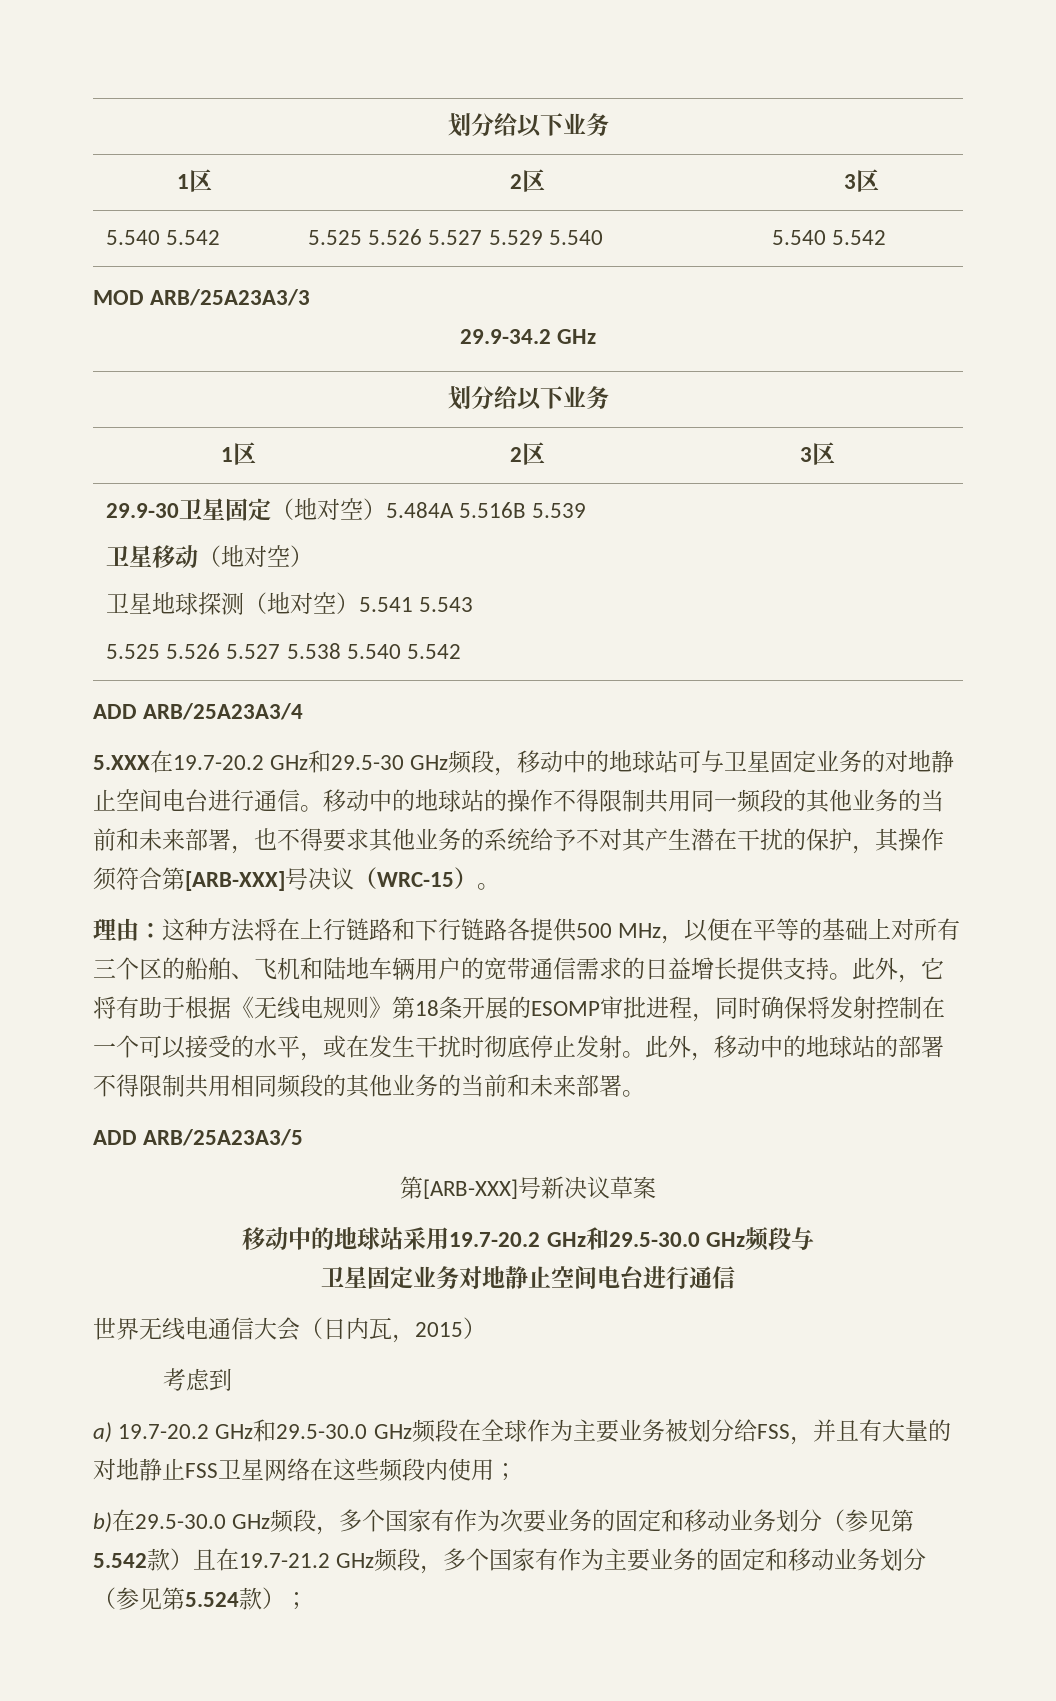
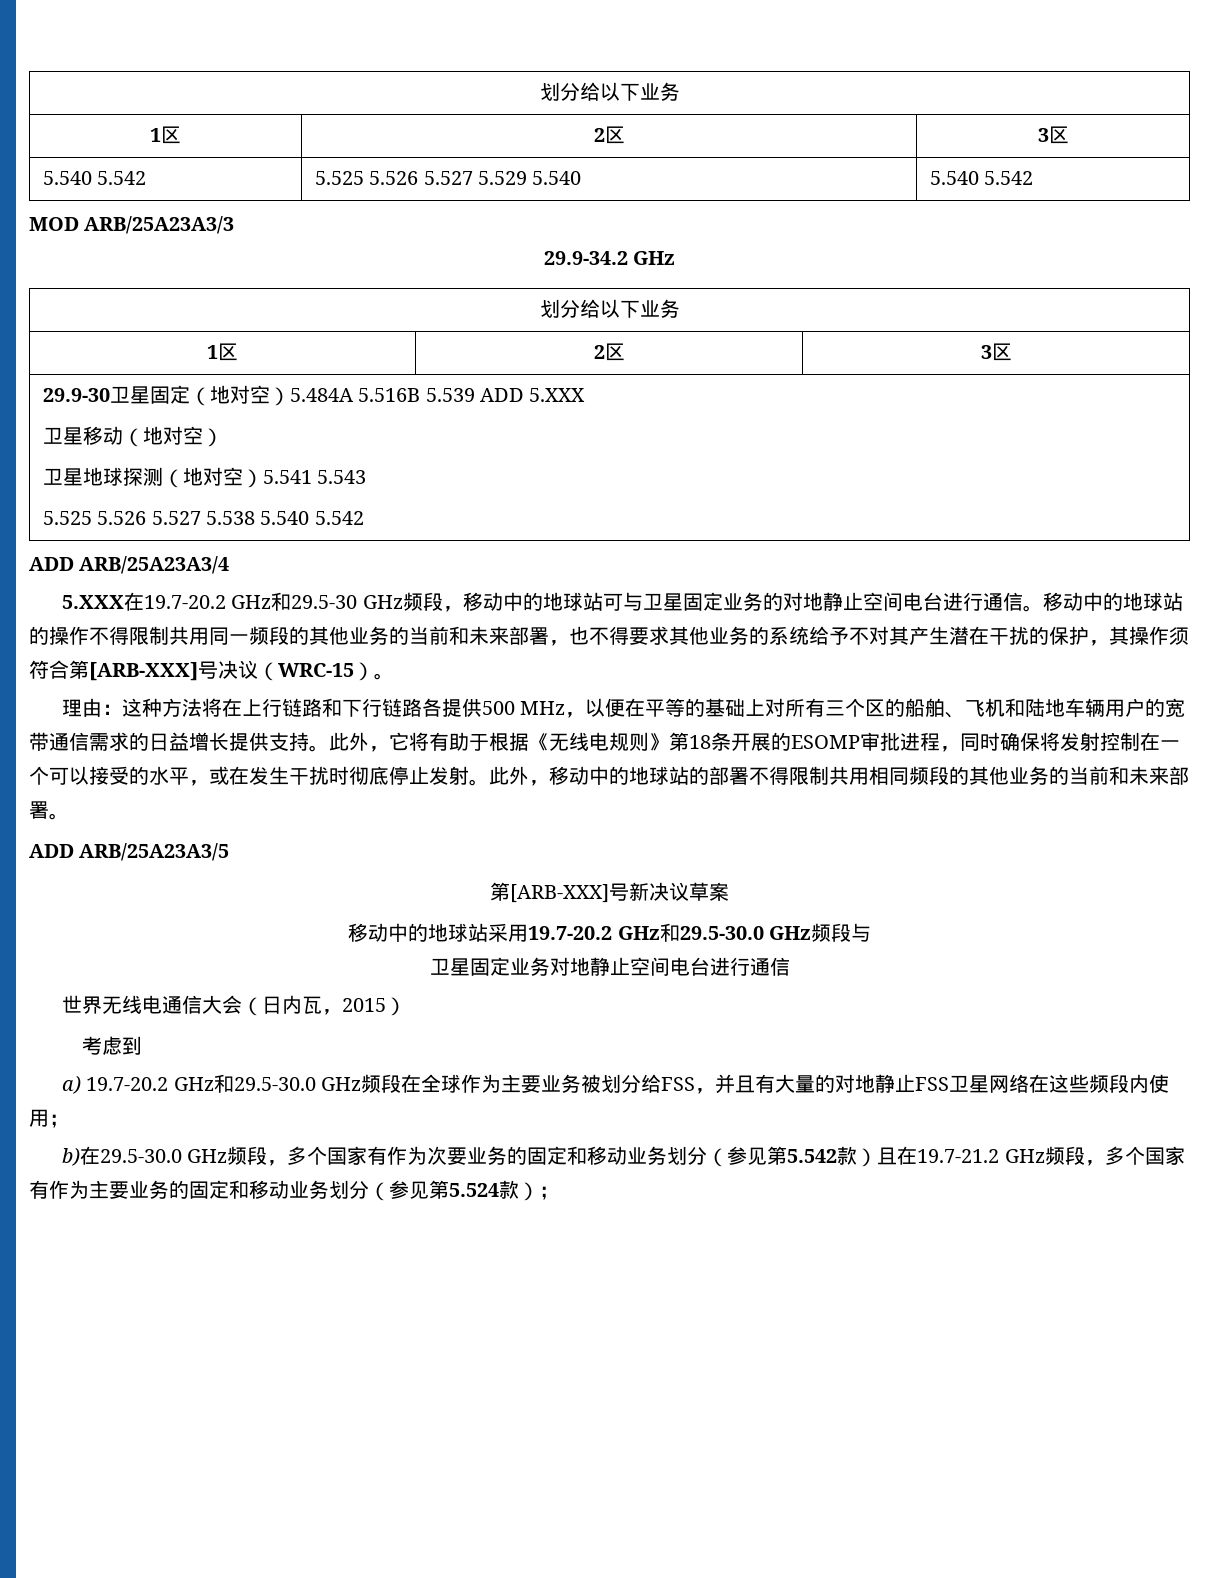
- 29.9-30卫星固定（地对空）5.484A 5.516B 5.539
+ 29.9-30卫星固定（地对空）5.484A 5.516B 5.539 ADD 5.XXX

